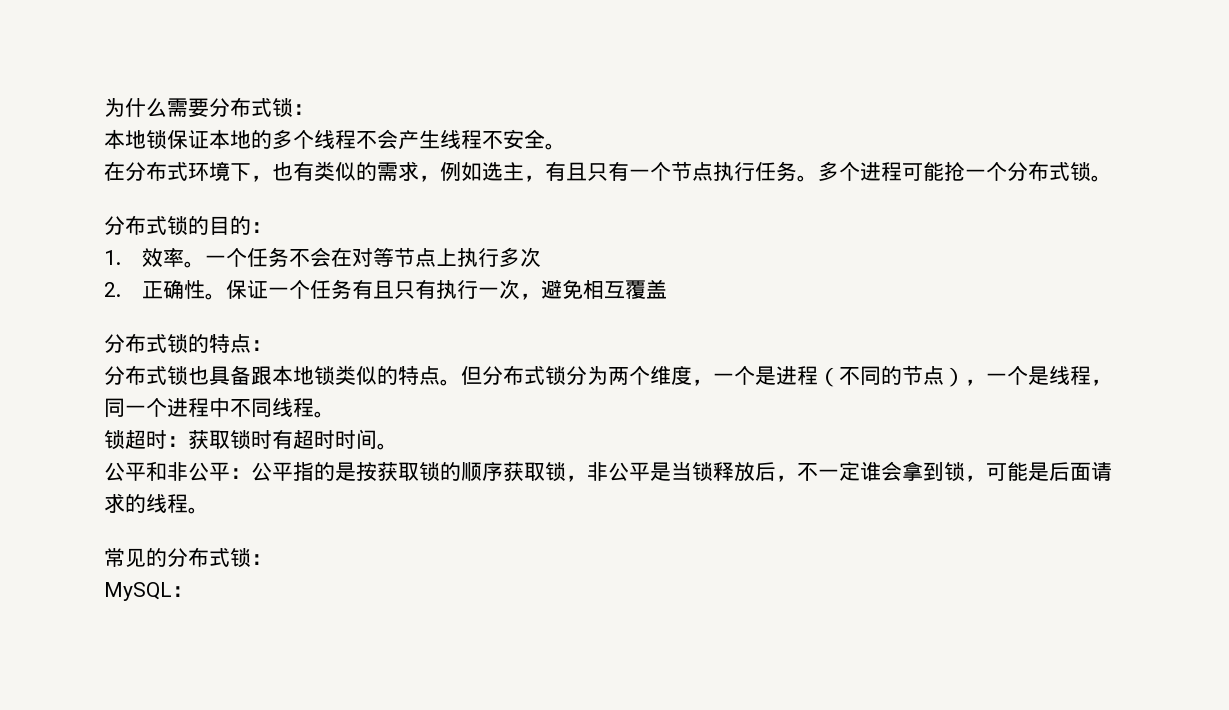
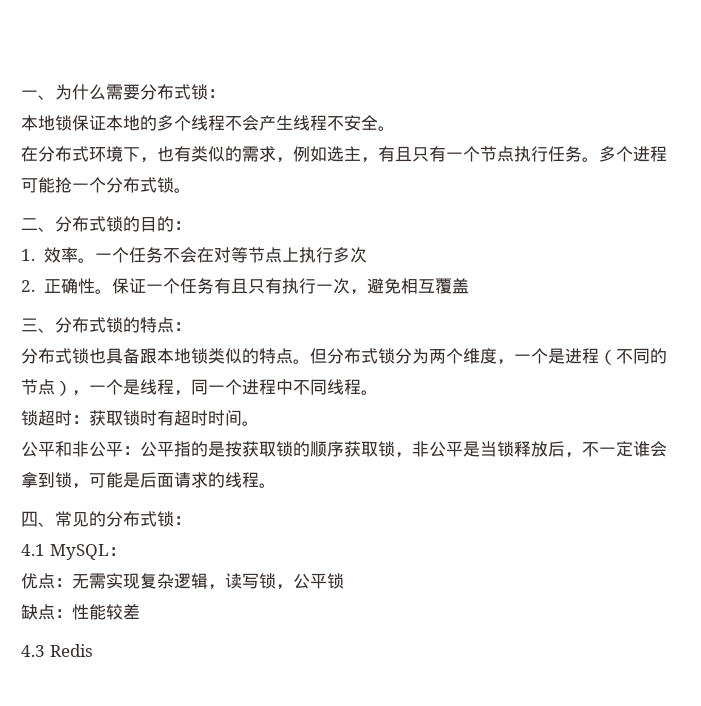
- 为什么需要分布式锁：
+ 一、为什么需要分布式锁：
- 分布式锁的目的：
+ 二、分布式锁的目的：
- 分布式锁的特点：
+ 三、分布式锁的特点：
- 常见的分布式锁：
+ 四、常见的分布式锁：
- MySQL：
+ 4.1 MySQL：
+ 优点：无需实现复杂逻辑，读写锁，公平锁
+ 缺点：性能较差
+ 4.3 Redis

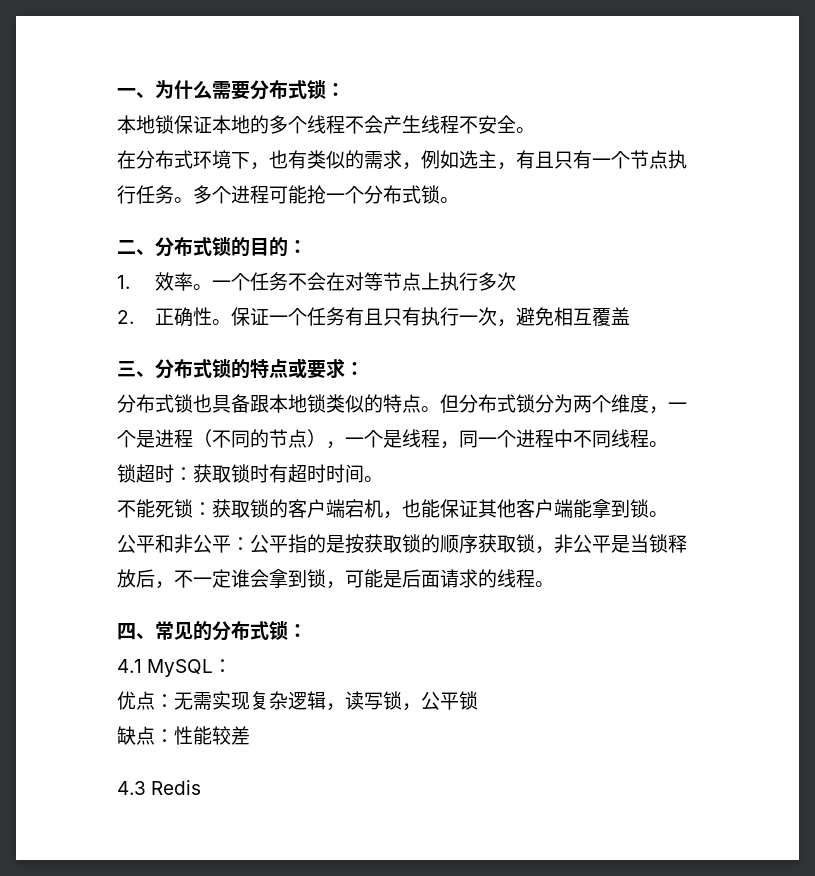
- 三、分布式锁的特点：
+ 三、分布式锁的特点或要求：
+ 不能死锁：获取锁的客户端宕机，也能保证其他客户端能拿到锁。

